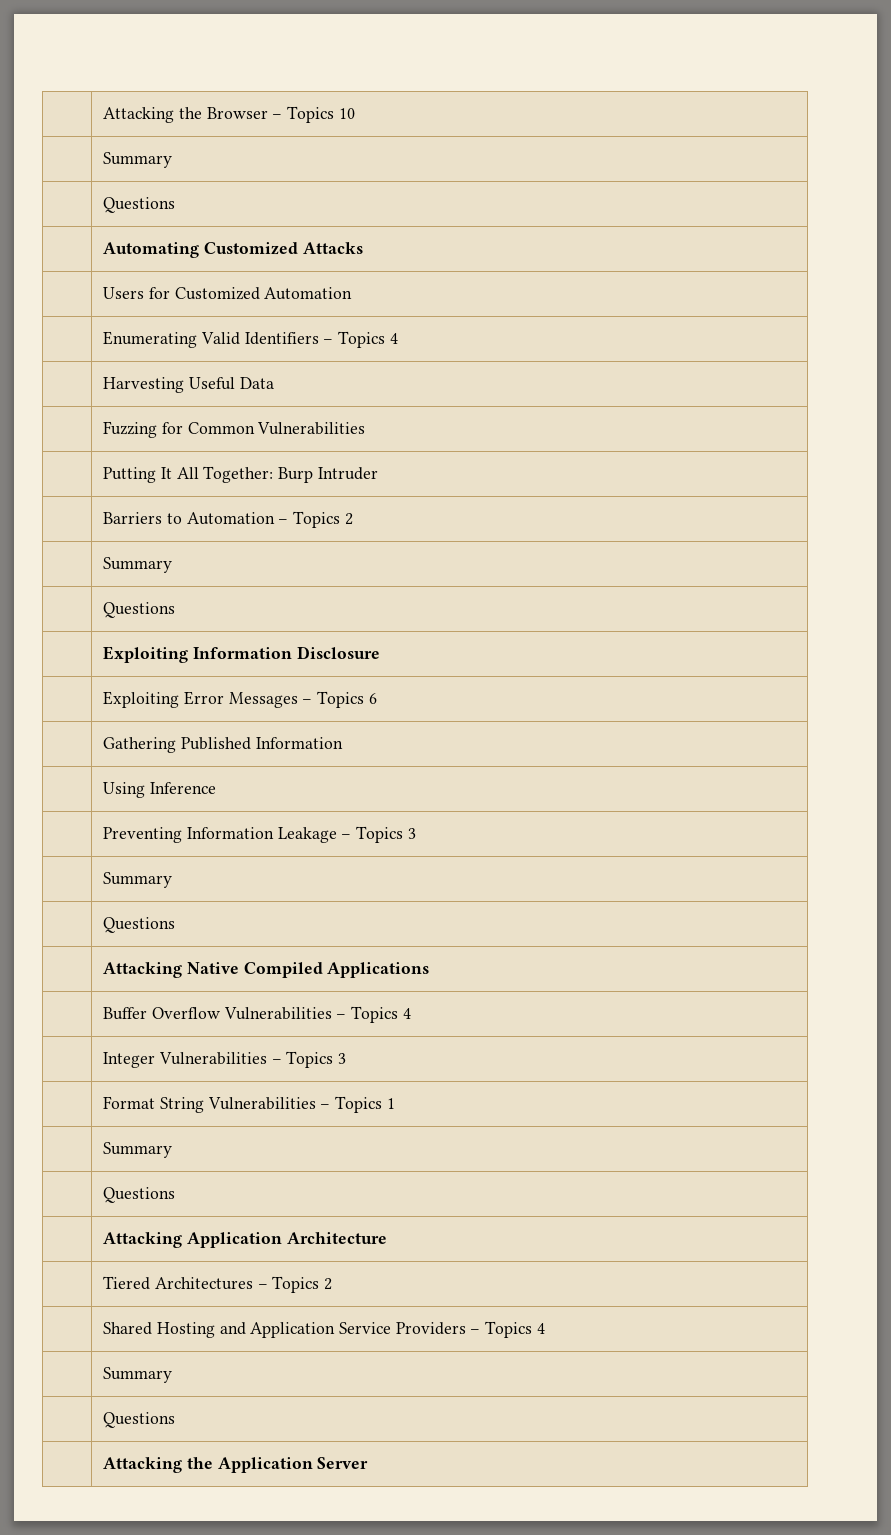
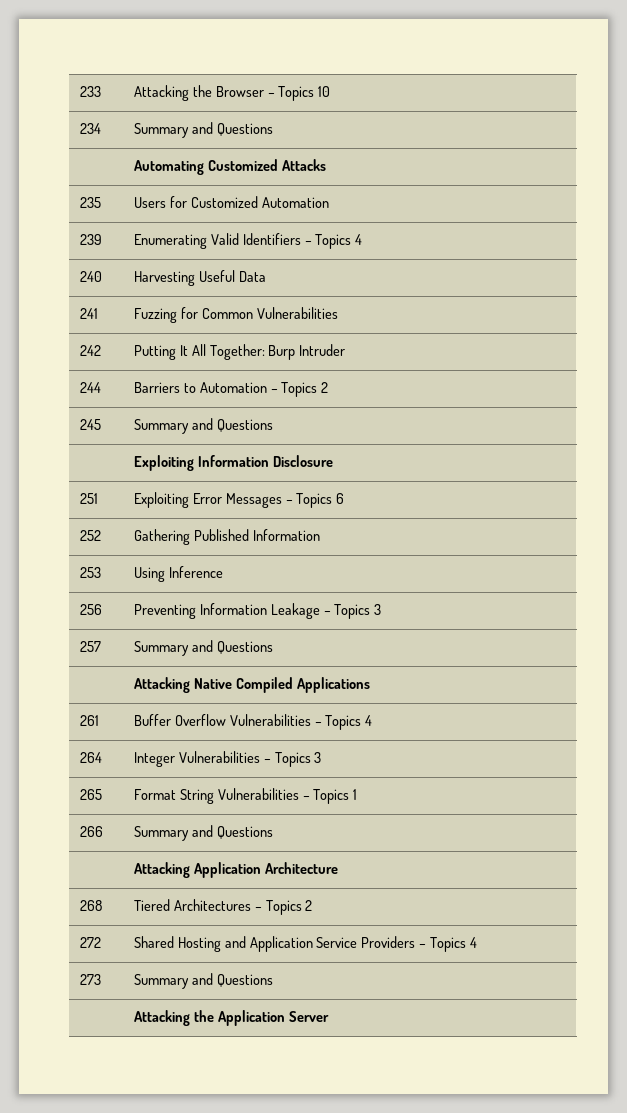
- | Attacking the Browser – Topics 10
- | Summary
- | Questions
+ 233 | Attacking the Browser – Topics 10
+ 234 | Summary and Questions
- | Users for Customized Automation
+ 235 | Users for Customized Automation
- | Enumerating Valid Identifiers – Topics 4
+ 239 | Enumerating Valid Identifiers – Topics 4
- | Harvesting Useful Data
+ 240 | Harvesting Useful Data
- | Fuzzing for Common Vulnerabilities
+ 241 | Fuzzing for Common Vulnerabilities
- | Putting It All Together: Burp Intruder
+ 242 | Putting It All Together: Burp Intruder
- | Barriers to Automation – Topics 2
- | Summary
- | Questions
+ 244 | Barriers to Automation – Topics 2
+ 245 | Summary and Questions
- | Exploiting Error Messages – Topics 6
+ 251 | Exploiting Error Messages – Topics 6
- | Gathering Published Information
+ 252 | Gathering Published Information
- | Using Inference
+ 253 | Using Inference
- | Preventing Information Leakage – Topics 3
- | Summary
- | Questions
+ 256 | Preventing Information Leakage – Topics 3
+ 257 | Summary and Questions
- | Buffer Overflow Vulnerabilities – Topics 4
+ 261 | Buffer Overflow Vulnerabilities – Topics 4
- | Integer Vulnerabilities – Topics 3
+ 264 | Integer Vulnerabilities – Topics 3
- | Format String Vulnerabilities – Topics 1
- | Summary
- | Questions
+ 265 | Format String Vulnerabilities – Topics 1
+ 266 | Summary and Questions
- | Tiered Architectures – Topics 2
+ 268 | Tiered Architectures – Topics 2
- | Shared Hosting and Application Service Providers – Topics 4
- | Summary
- | Questions
+ 272 | Shared Hosting and Application Service Providers – Topics 4
+ 273 | Summary and Questions

